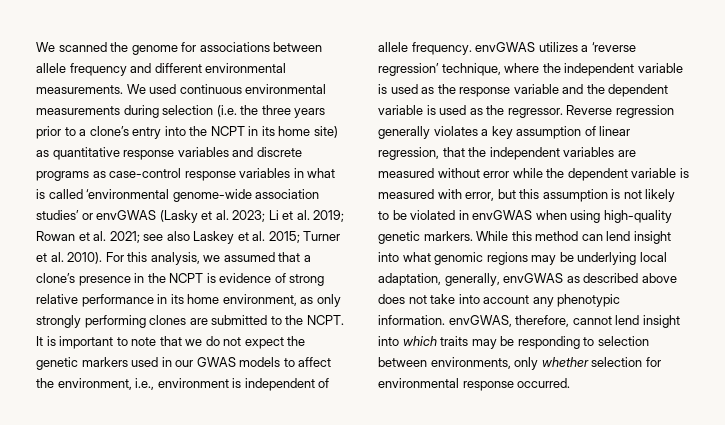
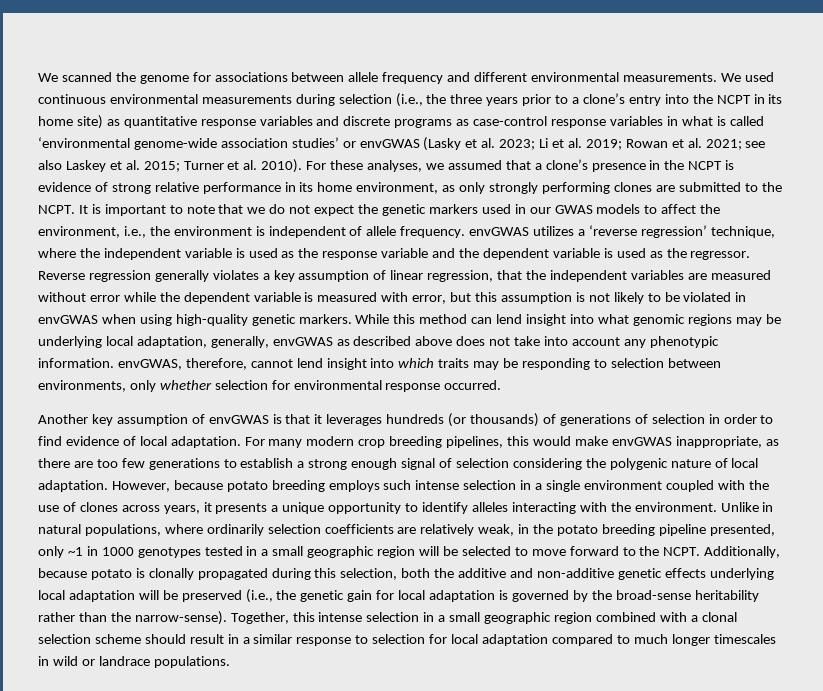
- We used continuous environmental measurements during selection (i.e. the three years prior to a clone’s entry into the NCPT in its home site) as quantitative response variables and discrete programs as case-control response variables in what is called ‘environmental genome-wide association studies’ or envGWAS (Lasky et al. 2023;
+ We used continuous environmental measurements during selection (i.e., the three years prior to a clone’s entry into the NCPT in its home site) as quantitative response variables and discrete programs as case-control response variables in what is called ‘environmental genome-wide association studies’ or envGWAS (Lasky et al. 2023;
- For this analysis, we assumed that a clone’s presence in the NCPT is evidence of strong relative performance in its home environment, as only strongly performing clones are submitted to the NCPT.
+ For these analyses, we assumed that a clone’s presence in the NCPT is evidence of strong relative performance in its home environment, as only strongly performing clones are submitted to the NCPT.
- It is important to note that we do not expect the genetic markers used in our GWAS models to affect the environment, i.e., environment is independent of allele frequency. envGWAS utilizes a ‘reverse regression’ technique, where the independent variable is used as the response variable and the dependent variable is used as the regressor.
+ It is important to note that we do not expect the genetic markers used in our GWAS models to affect the environment, i.e., the environment is independent of allele frequency. envGWAS utilizes a ‘reverse regression’ technique, where the independent variable is used as the response variable and the dependent variable is used as the regressor.
+ Another key assumption of envGWAS is that it leverages hundreds (or thousands) of generations of selection in order to find evidence of local adaptation. For many modern crop breeding pipelines, this would make envGWAS inappropriate, as there are too few generations to establish a strong enough signal of selection considering the polygenic nature of local adaptation. However, because potato breeding employs such intense selection in a single environment coupled with the use of clones across years, it presents a unique opportunity to identify alleles interacting with the environment. Unlike in natural populations, where ordinarily selection coefficients are relatively weak, in the potato breeding pipeline presented, only ~1 in 1000 genotypes tested in a small geographic region will be selected to move forward to the NCPT. Additionally, because potato is clonally propagated during this selection, both the additive and non-additive genetic effects underlying local adaptation will be preserved (i.e., the genetic gain for local adaptation is governed by the broad-sense heritability rather than the narrow-sense). Together, this intense selection in a small geographic region combined with a clonal selection scheme should result in a similar response to selection for local adaptation compared to much longer timescales in wild or landrace populations.

